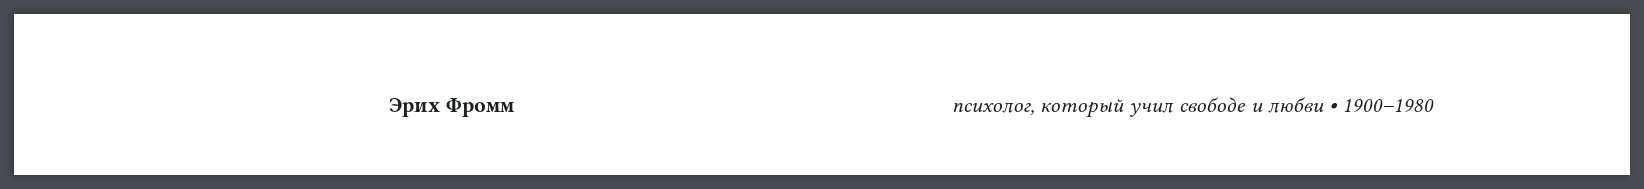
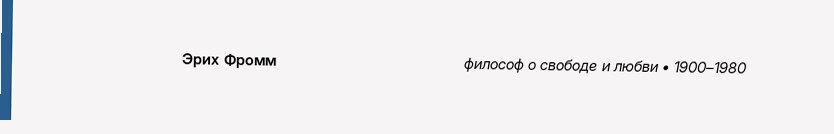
- психолог, который учил свободе и любви • 1900–1980
+ философ о свободе и любви • 1900–1980

